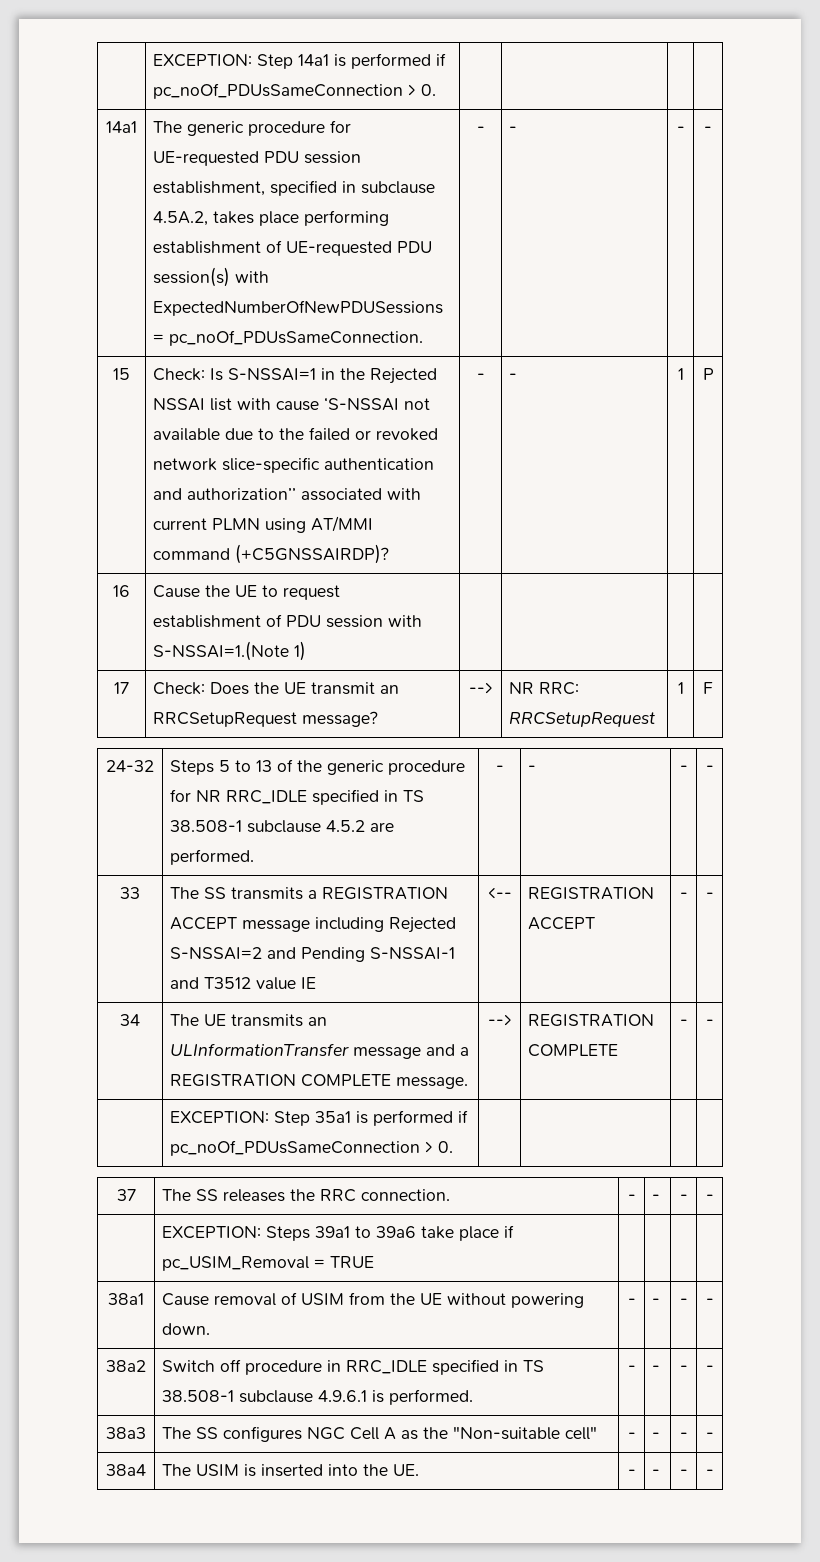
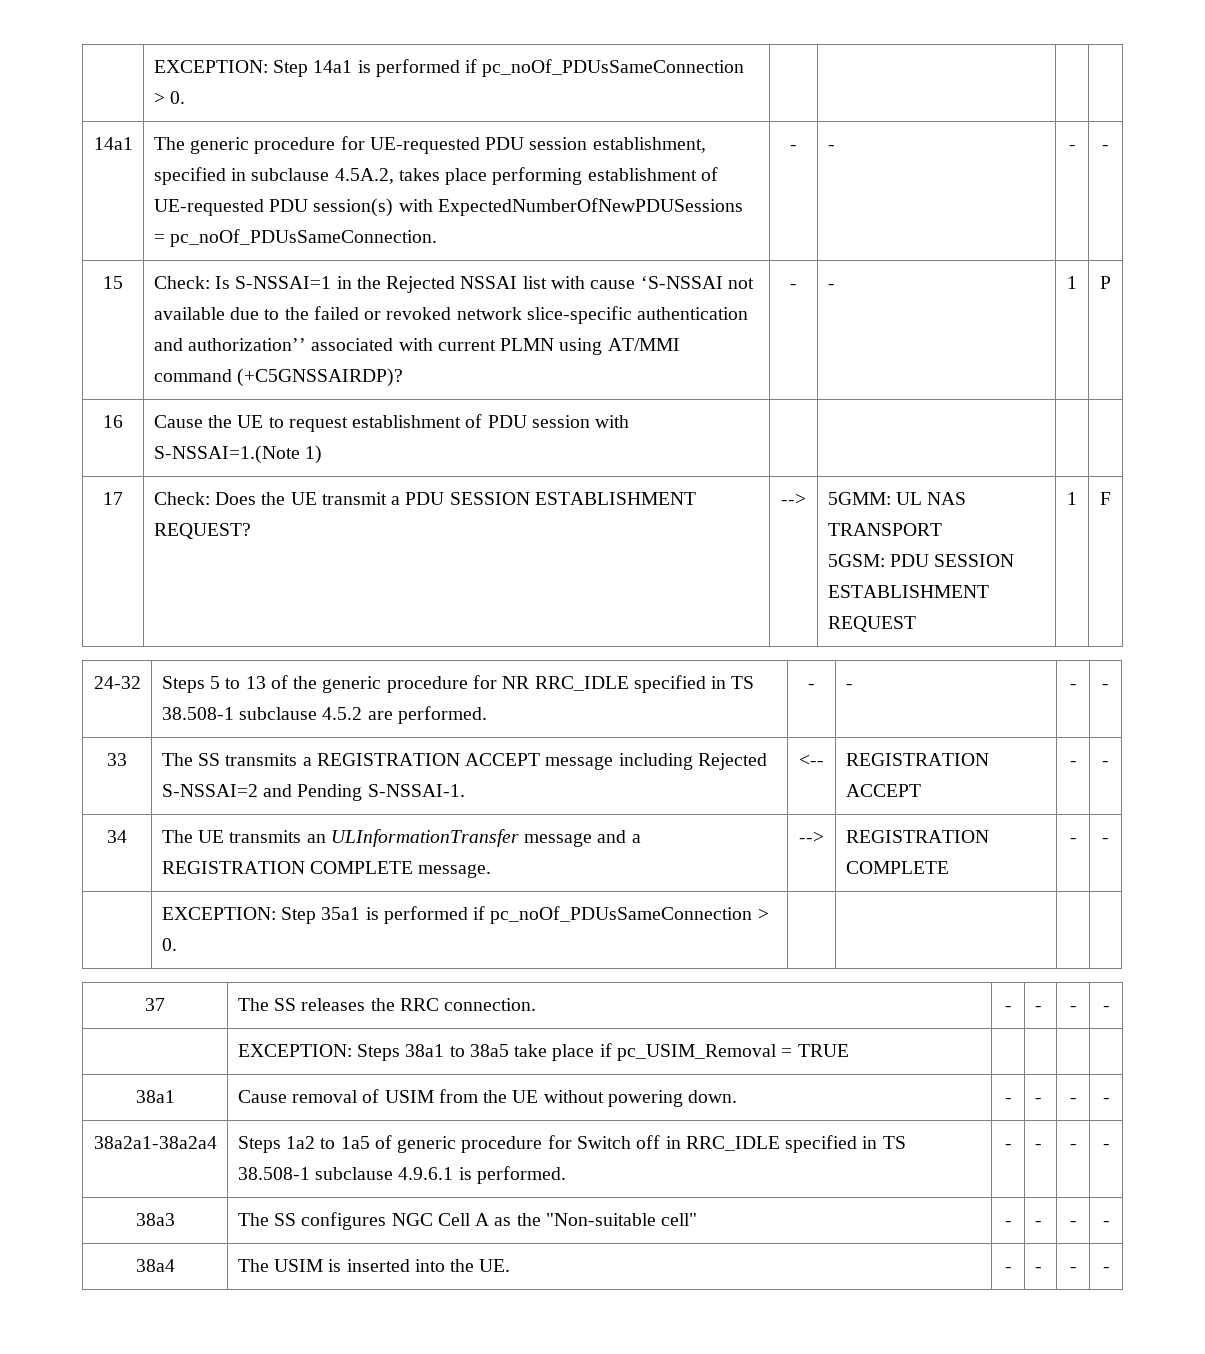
- 17 | Check: Does the UE transmit an RRCSetupRequest message? | --> | NR RRC: RRCSetupRequest | 1 | F
+ 17 | Check: Does the UE transmit a PDU SESSION ESTABLISHMENT REQUEST? | --> | 5GMM: UL NAS TRANSPORT
+ 5GSM: PDU SESSION ESTABLISHMENT REQUEST | 1 | F
- 33 | The SS transmits a REGISTRATION ACCEPT message including Rejected S-NSSAI=2 and Pending S-NSSAI-1 and T3512 value IE | <-- | REGISTRATION ACCEPT | - | -
+ 33 | The SS transmits a REGISTRATION ACCEPT message including Rejected S-NSSAI=2 and Pending S-NSSAI-1. | <-- | REGISTRATION ACCEPT | - | -
- | EXCEPTION: Steps 39a1 to 39a6 take place if pc_USIM_Removal = TRUE | | | |
+ | EXCEPTION: Steps 38a1 to 38a5 take place if pc_USIM_Removal = TRUE | | | |
- 38a2 | Switch off procedure in RRC_IDLE specified in TS 38.508-1 subclause 4.9.6.1 is performed. | - | - | - | -
+ 38a2a1-38a2a4 | Steps 1a2 to 1a5 of generic procedure for Switch off in RRC_IDLE specified in TS 38.508-1 subclause 4.9.6.1 is performed. | - | - | - | -

